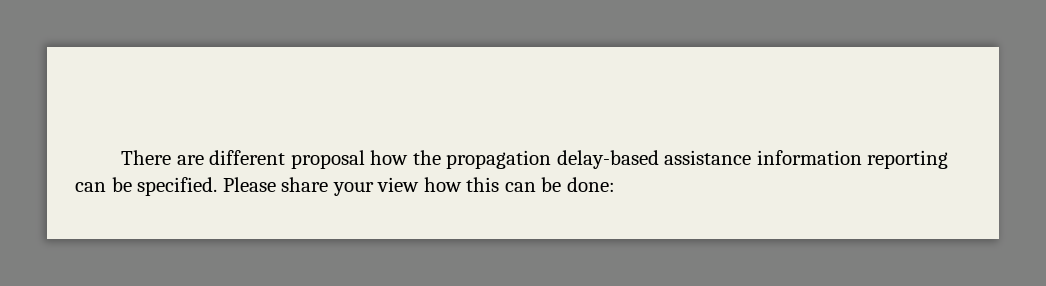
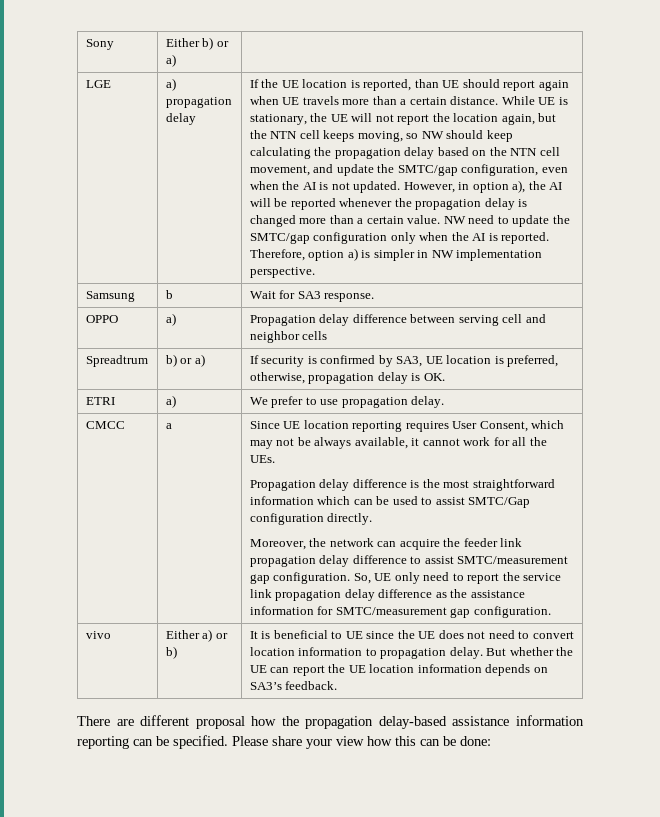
+ Sony | Either b) or a) |
+ LGE | a) propagation delay | If the UE location is reported, than UE should report again when UE travels more than a certain distance. While UE is stationary, the UE will not report the location again, but the NTN cell keeps moving, so NW should keep calculating the propagation delay based on the NTN cell movement, and update the SMTC/gap configuration, even when the AI is not updated. However, in option a), the AI will be reported whenever the propagation delay is changed more than a certain value. NW need to update the SMTC/gap configuration only when the AI is reported. Therefore, option a) is simpler in NW implementation perspective.
+ Samsung | b | Wait for SA3 response.
+ OPPO | a) | Propagation delay difference between serving cell and neighbor cells
+ Spreadtrum | b) or a) | If security is confirmed by SA3, UE location is preferred, otherwise, propagation delay is OK.
+ ETRI | a) | We prefer to use propagation delay.
+ CMCC | a | Since UE location reporting requires User Consent, which may not be always available, it cannot work for all the UEs.
+ Propagation delay difference is the most straightforward information which can be used to assist SMTC/Gap configuration directly.
+ Moreover, the network can acquire the feeder link propagation delay difference to assist SMTC/measurement gap configuration. So, UE only need to report the service link propagation delay difference as the assistance information for SMTC/measurement gap configuration.
+ vivo | Either a) or b) | It is beneficial to UE since the UE does not need to convert location information to propagation delay. But whether the UE can report the UE location information depends on SA3’s feedback.

